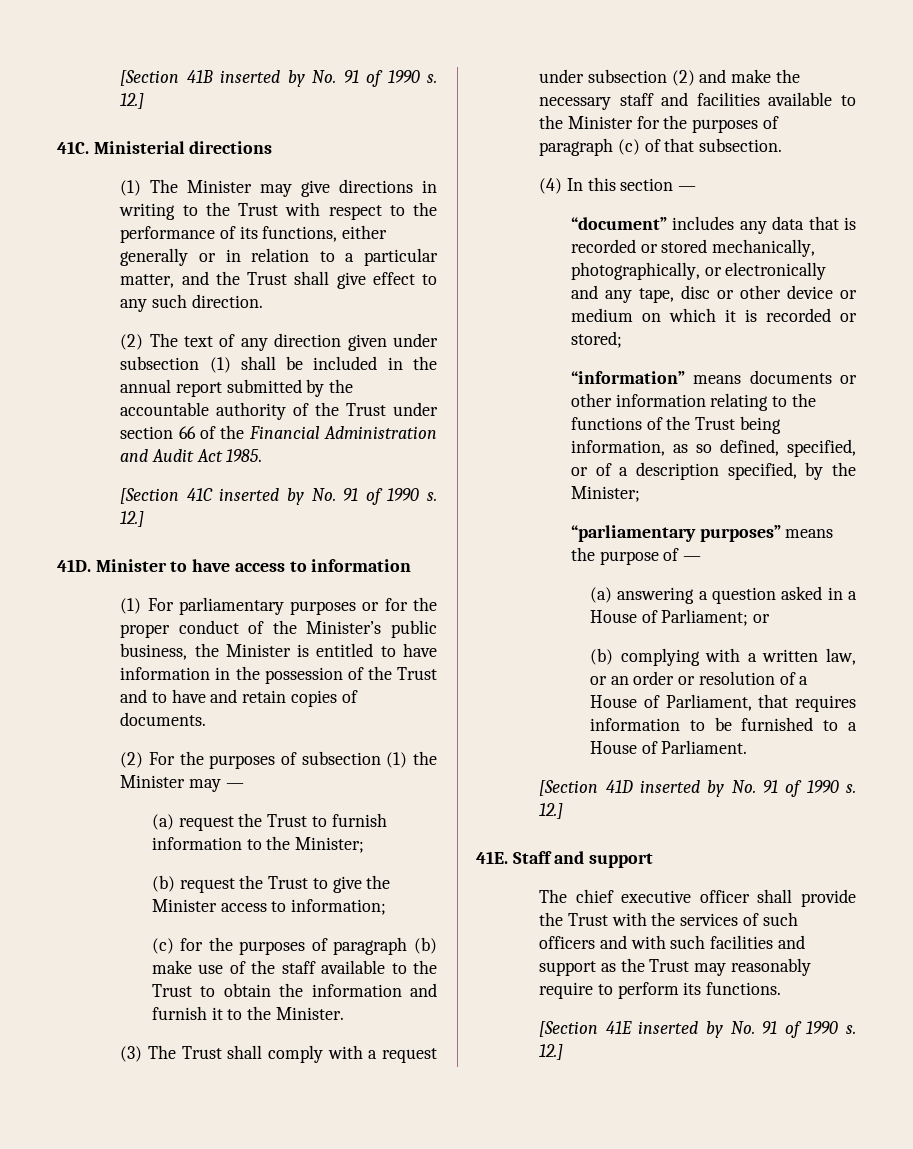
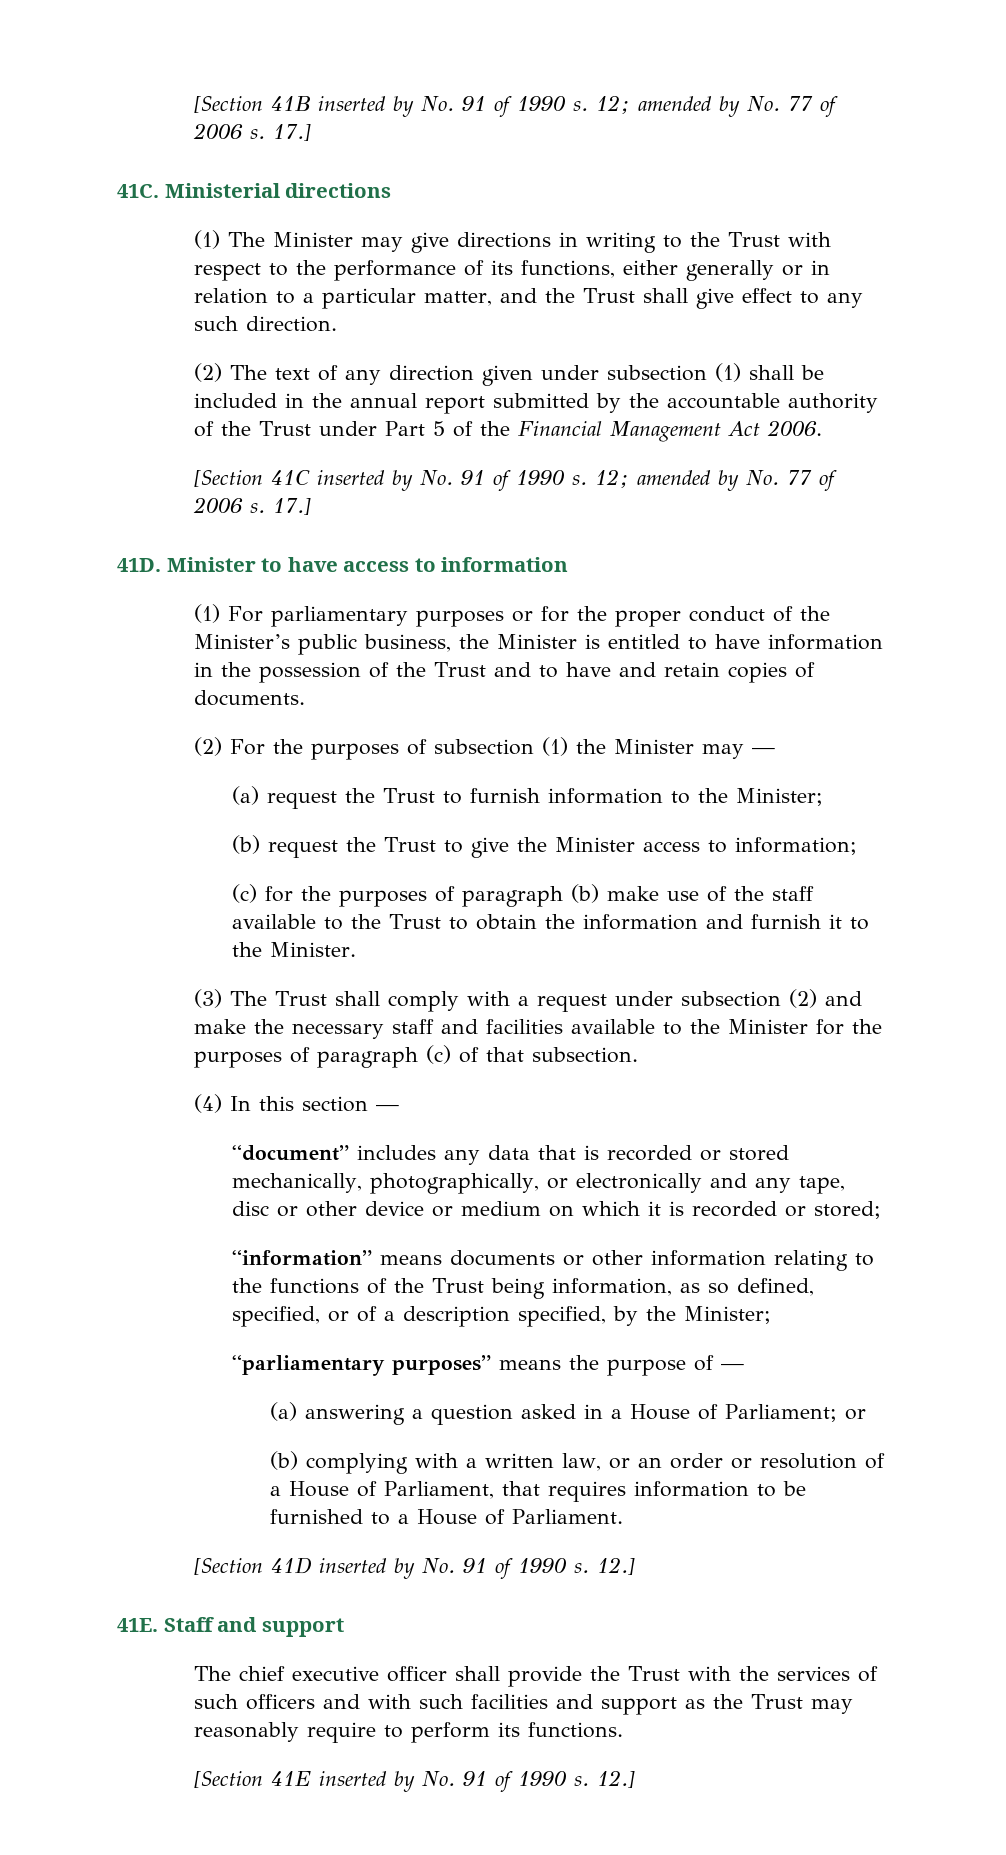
- [Section 41B inserted by No. 91 of 1990 s. 12.]
+ [Section 41B inserted by No. 91 of 1990 s. 12; amended by No. 77 of 2006 s. 17.]
- (2) The text of any direction given under subsection (1) shall be included in the annual report submitted by the accountable authority of the Trust under section 66 of the Financial Administration and Audit Act 1985.
+ (2) The text of any direction given under subsection (1) shall be included in the annual report submitted by the accountable authority of the Trust under Part 5 of the Financial Management Act 2006.
- [Section 41C inserted by No. 91 of 1990 s. 12.]
+ [Section 41C inserted by No. 91 of 1990 s. 12; amended by No. 77 of 2006 s. 17.]

